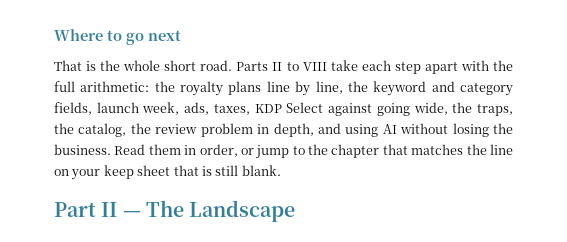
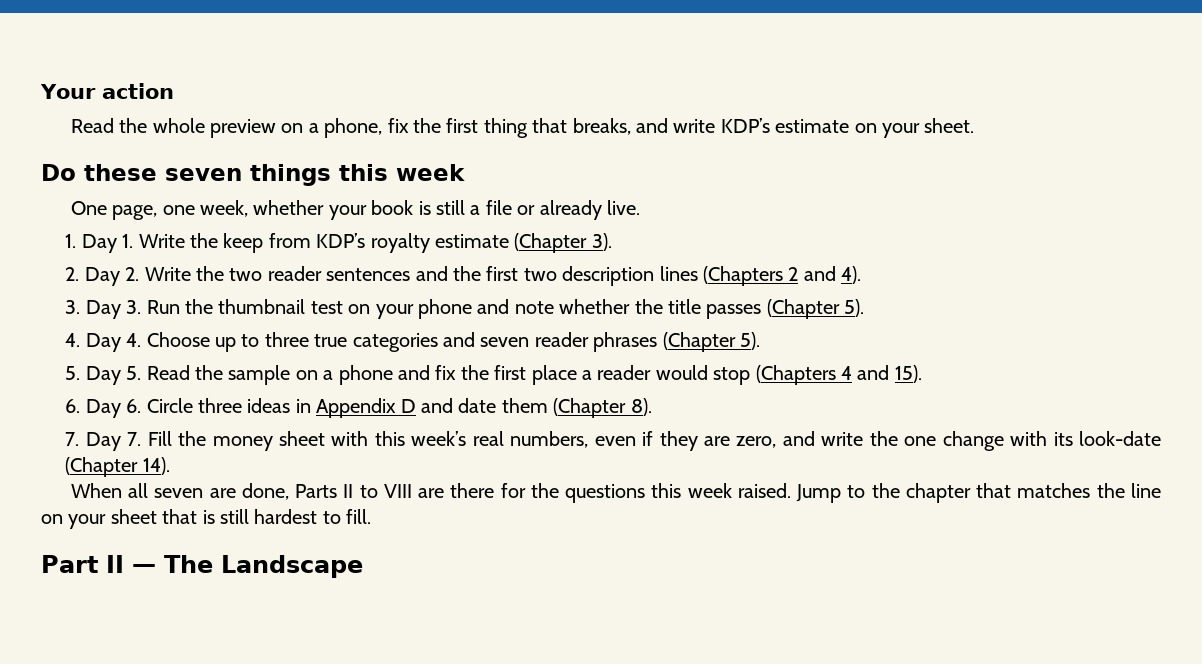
- Where to go next
- That is the whole short road. Parts II to VIII take each step apart with the full arithmetic: the royalty plans line by line, the keyword and category fields, launch week, ads, taxes, KDP Select against going wide, the traps, the catalog, the review problem in depth, and using AI without losing the business. Read them in order, or jump to the chapter that matches the line on your keep sheet that is still blank.
+ Your action
+ Read the whole preview on a phone, fix the first thing that breaks, and write KDP’s estimate on your sheet.
+ Do these seven things this week
+ One page, one week, whether your book is still a file or already live.
+ 1. Day 1. Write the keep from KDP’s royalty estimate (Chapter 3).
+ 2. Day 2. Write the two reader sentences and the first two description lines (Chapters 2 and 4).
+ 3. Day 3. Run the thumbnail test on your phone and note whether the title passes (Chapter 5).
+ 4. Day 4. Choose up to three true categories and seven reader phrases (Chapter 5).
+ 5. Day 5. Read the sample on a phone and fix the first place a reader would stop (Chapters 4 and 15).
+ 6. Day 6. Circle three ideas in Appendix D and date them (Chapter 8).
+ 7. Day 7. Fill the money sheet with this week’s real numbers, even if they are zero, and write the one change with its look-date (Chapter 14).
+ When all seven are done, Parts II to VIII are there for the questions this week raised. Jump to the chapter that matches the line on your sheet that is still hardest to fill.

